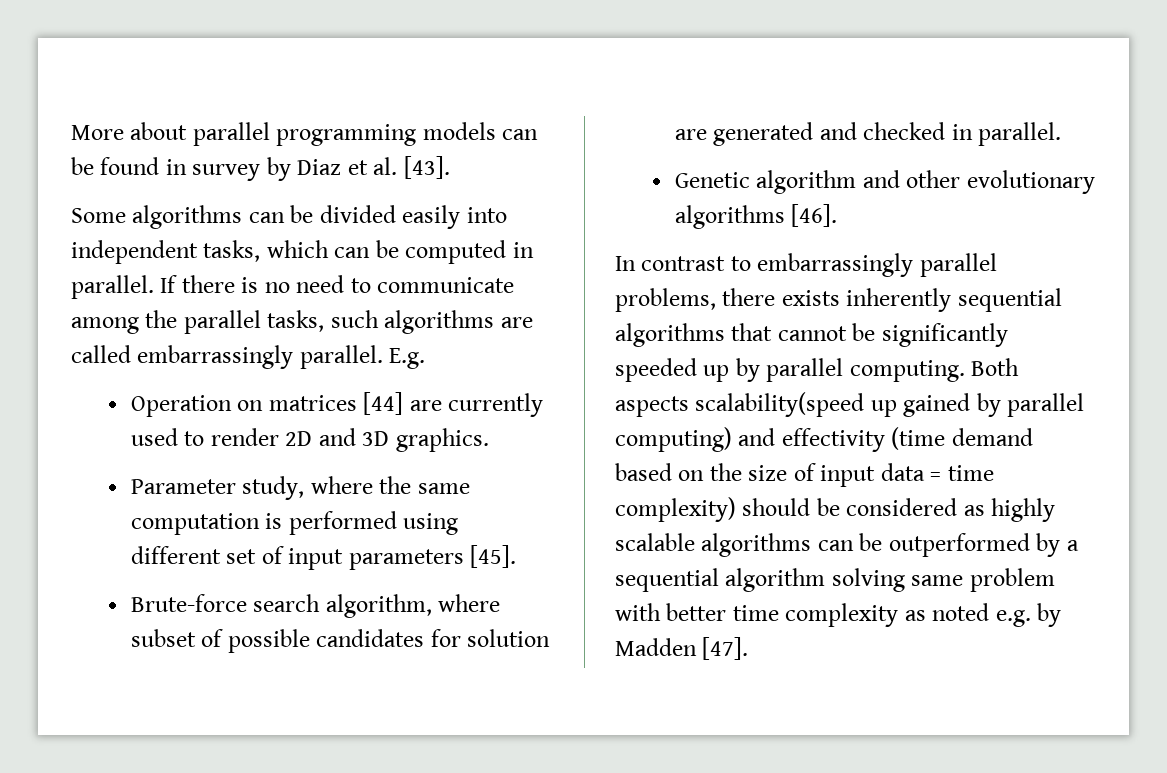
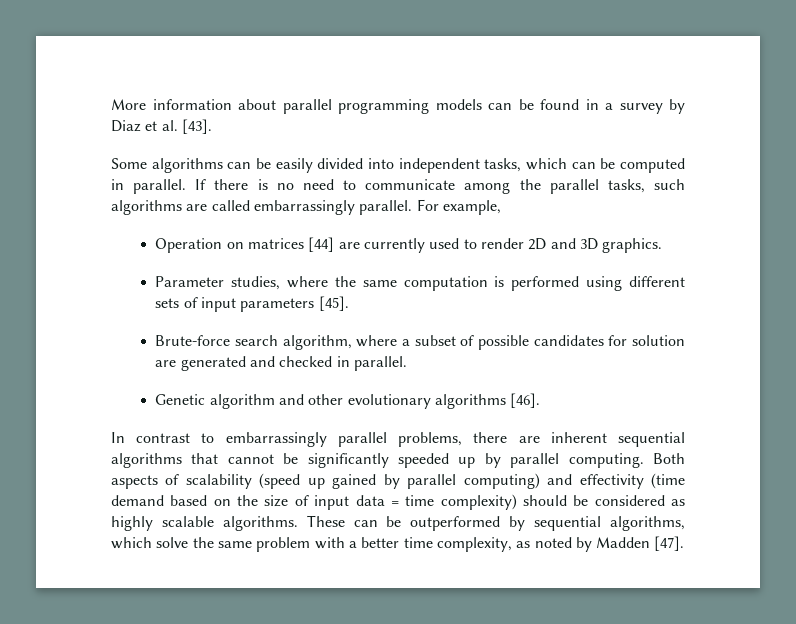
- More about parallel programming models can be found in survey by Diaz et al. [43].
+ More information about parallel programming models can be found in a survey by Diaz et al. [43].
- Some algorithms can be divided easily into independent tasks, which can be computed in parallel.
+ Some algorithms can be easily divided into independent tasks, which can be computed in parallel.
- E.g.
+ For example,
- Parameter study, where the same computation is performed using different set of input parameters [45].
+ Parameter studies, where the same computation is performed using different sets of input parameters [45].
- Brute-force search algorithm, where subset of possible candidates for solution are generated and checked in parallel.
+ Brute-force search algorithm, where a subset of possible candidates for solution are generated and checked in parallel.
- In contrast to embarrassingly parallel problems, there exists inherently sequential algorithms that cannot be significantly speeded up by parallel computing.
+ In contrast to embarrassingly parallel problems, there are inherent sequential algorithms that cannot be significantly speeded up by parallel computing.
- Both aspects scalability(speed up gained by parallel computing) and effectivity (time demand based on the size of input data = time complexity) should be considered as highly scalable algorithms can be outperformed by a sequential algorithm solving same problem with better time complexity as noted e.g. by Madden [47].
+ Both aspects of scalability (speed up gained by parallel computing) and effectivity (time demand based on the size of input data = time complexity) should be considered as highly scalable algorithms. These can be outperformed by sequential algorithms, which solve the same problem with a better time complexity, as noted by Madden [47].

